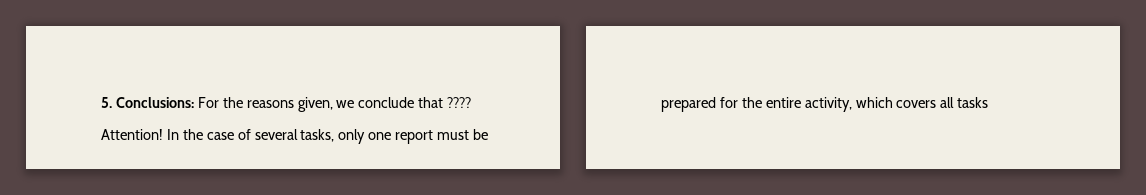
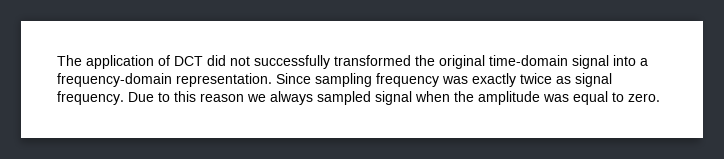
- 5. Conclusions: For the reasons given, we conclude that ????
- Attention! In the case of several tasks, only one report must be prepared for the entire activity, which covers all tasks
+ The application of DCT did not successfully transformed the original time-domain signal into a frequency-domain representation. Since sampling frequency was exactly twice as signal frequency. Due to this reason we always sampled signal when the amplitude was equal to zero.

